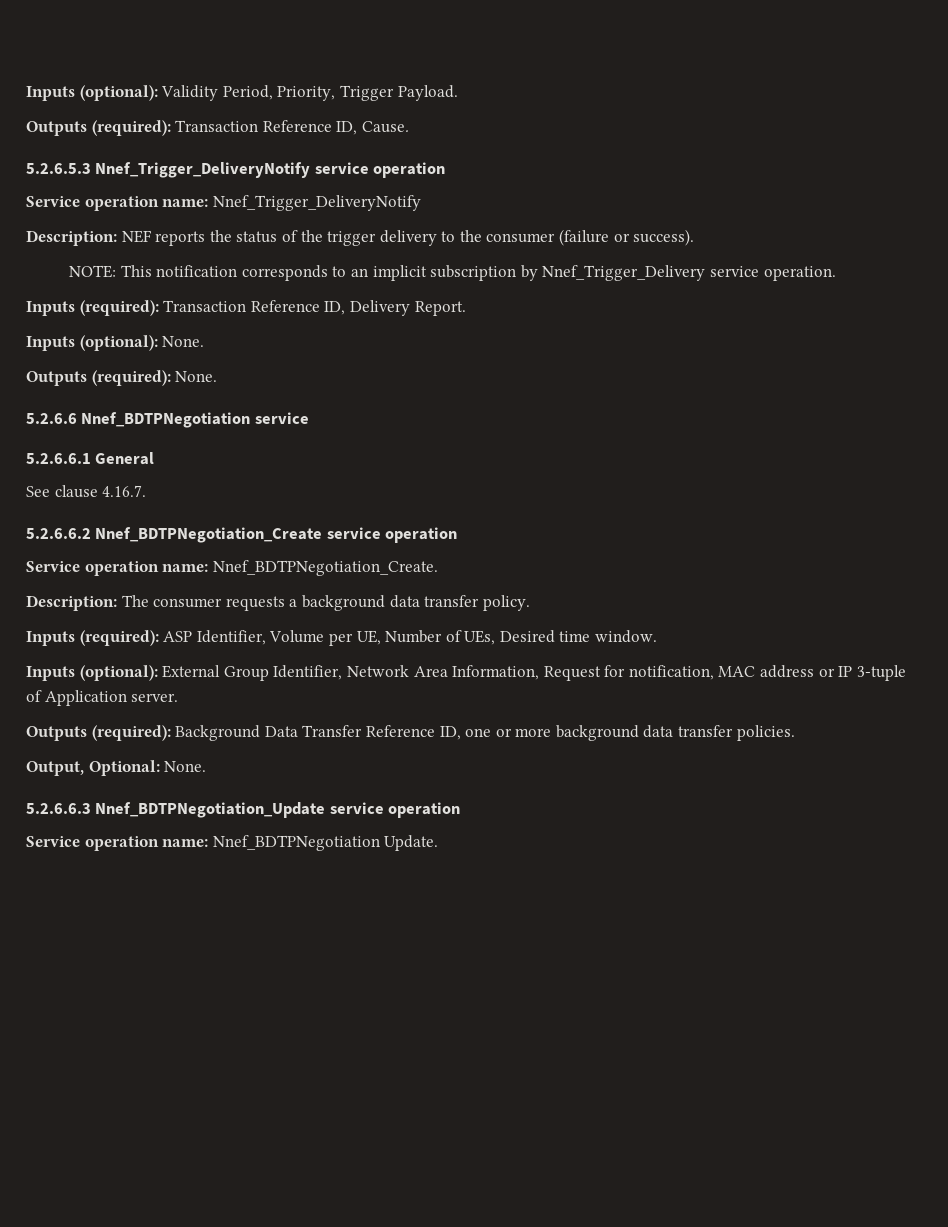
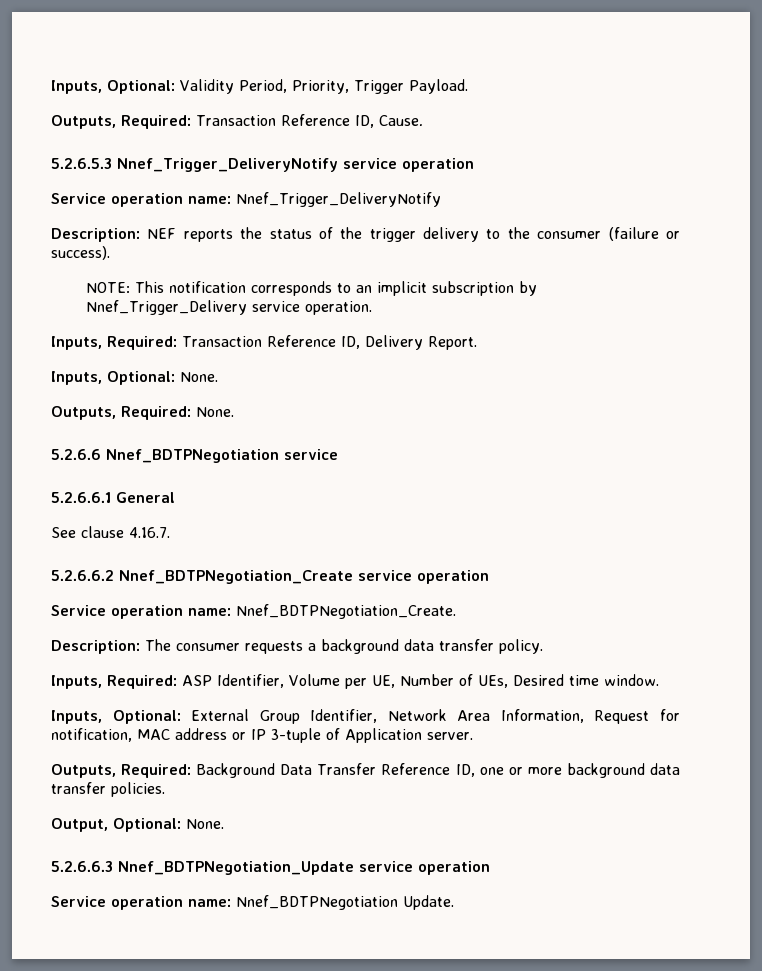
- Inputs (optional): Validity Period, Priority, Trigger Payload.
+ Inputs, Optional: Validity Period, Priority, Trigger Payload.
- Outputs (required): Transaction Reference ID, Cause.
+ Outputs, Required: Transaction Reference ID, Cause.
- Inputs (required): Transaction Reference ID, Delivery Report.
+ Inputs, Required: Transaction Reference ID, Delivery Report.
- Inputs (optional): None.
- Outputs (required): None.
+ Inputs, Optional: None.
+ Outputs, Required: None.
- Inputs (required): ASP Identifier, Volume per UE, Number of UEs, Desired time window.
+ Inputs, Required: ASP Identifier, Volume per UE, Number of UEs, Desired time window.
- Inputs (optional): External Group Identifier, Network Area Information, Request for notification, MAC address or IP 3-tuple of Application server.
+ Inputs, Optional: External Group Identifier, Network Area Information, Request for notification, MAC address or IP 3-tuple of Application server.
- Outputs (required): Background Data Transfer Reference ID, one or more background data transfer policies.
+ Outputs, Required: Background Data Transfer Reference ID, one or more background data transfer policies.

